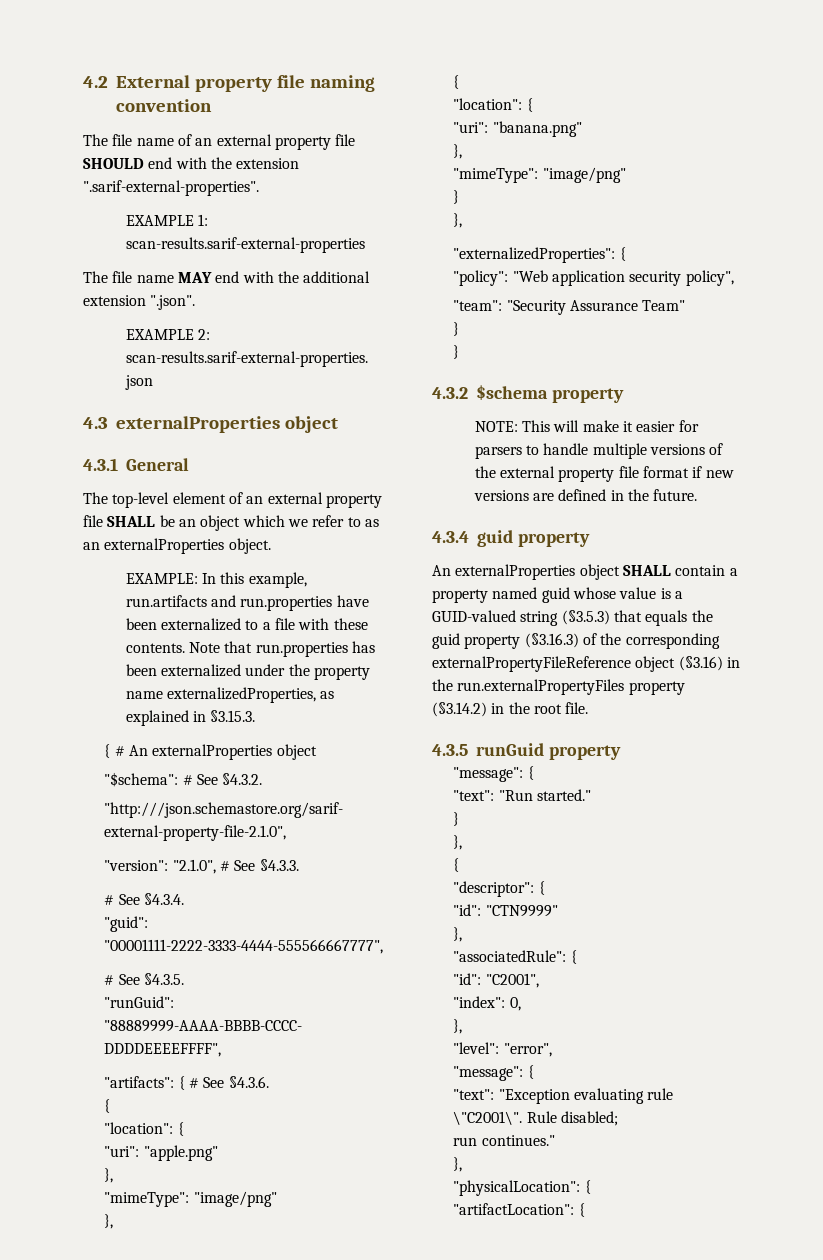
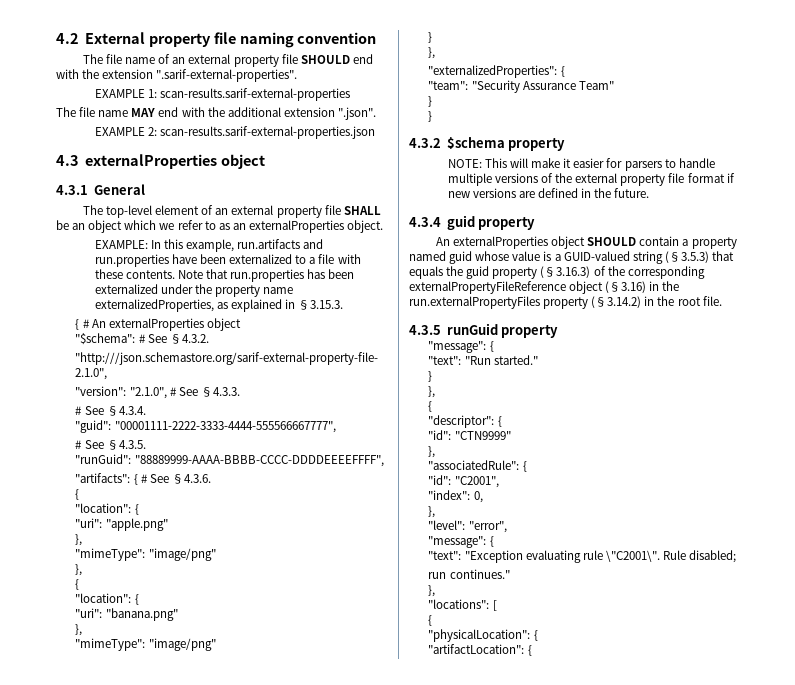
- "policy": "Web application security policy",
- An externalProperties object SHALL contain a property named guid whose value is a GUID-valued string (§3.5.3) that equals the guid property (§3.16.3) of the corresponding externalPropertyFileReference object (§3.16) in the run.externalPropertyFiles property (§3.14.2) in the root file.
+ An externalProperties object SHOULD contain a property named guid whose value is a GUID-valued string (§3.5.3) that equals the guid property (§3.16.3) of the corresponding externalPropertyFileReference object (§3.16) in the run.externalPropertyFiles property (§3.14.2) in the root file.
+ "locations": [
+ {

